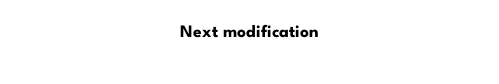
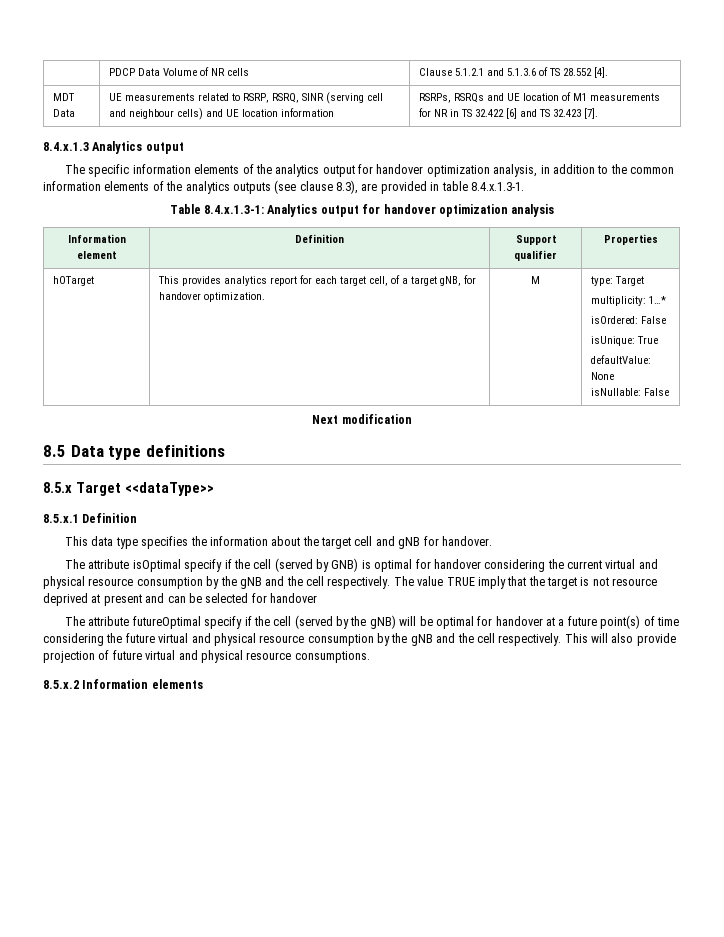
+ | PDCP Data Volume of NR cells | Clause 5.1.2.1 and 5.1.3.6 of TS 28.552 [4].
+ MDT Data | UE measurements related to RSRP, RSRQ, SINR (serving cell and neighbour cells) and UE location information | RSRPs, RSRQs and UE location of M1 measurements for NR in TS 32.422 [6] and TS 32.423 [7].
+ 8.4.x.1.3 Analytics output
+ The specific information elements of the analytics output for handover optimization analysis, in addition to the common information elements of the analytics outputs (see clause 8.3), are provided in table 8.4.x.1.3-1.
+ Table 8.4.x.1.3-1: Analytics output for handover optimization analysis
+ Information element | Definition | Support qualifier | Properties
+ hOTarget | This provides analytics report for each target cell, of a target gNB, for handover optimization. | M | type: Target
+ multiplicity: 1…*
+ isOrdered: False
+ isUnique: True
+ defaultValue: None
+ isNullable: False
  Next modification
+ 8.5 Data type definitions
+ 8.5.x Target <<dataType>>
+ 8.5.x.1 Definition
+ This data type specifies the information about the target cell and gNB for handover.
+ The attribute isOptimal specify if the cell (served by GNB) is optimal for handover considering the current virtual and physical resource consumption by the gNB and the cell respectively. The value TRUE imply that the target is not resource deprived at present and can be selected for handover
+ The attribute futureOptimal specify if the cell (served by the gNB) will be optimal for handover at a future point(s) of time considering the future virtual and physical resource consumption by the gNB and the cell respectively. This will also provide projection of future virtual and physical resource consumptions.
+ 8.5.x.2 Information elements

